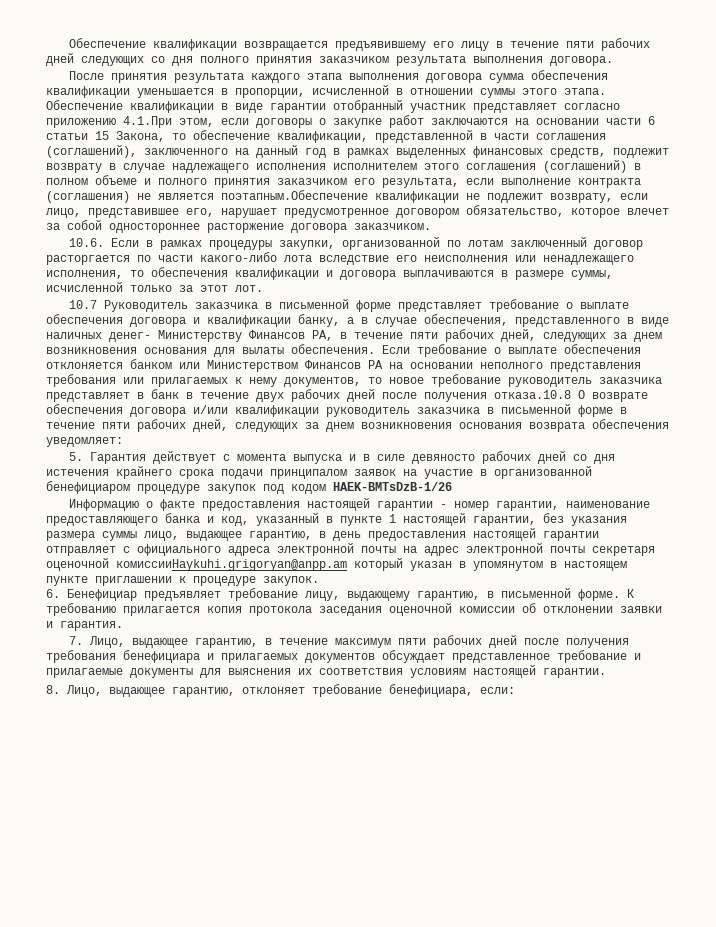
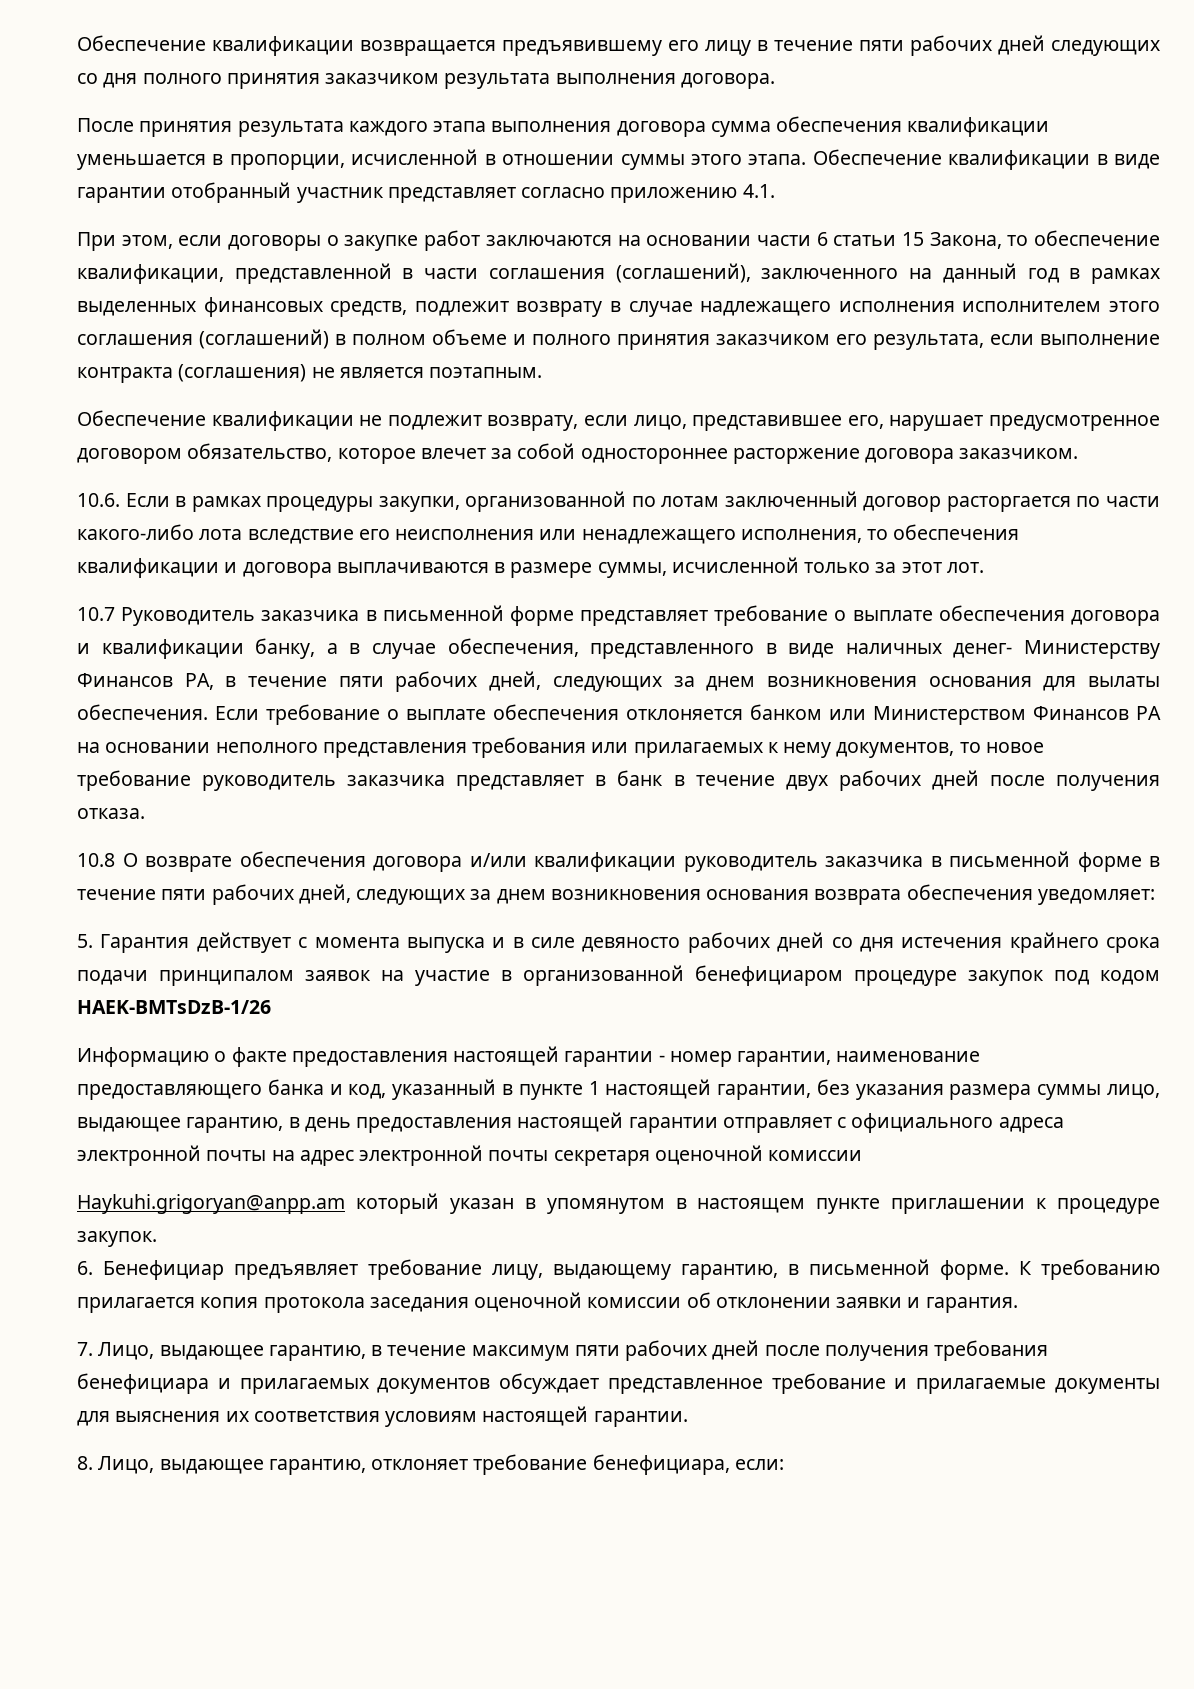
- Обеспечение квалификации в виде гарантии отобранный участник представляет согласно приложению 4.1.При этом, если договоры о закупке работ заключаются на основании части 6 статьи 15 Закона, то обеспечение квалификации, представленной в части соглашения (соглашений), заключенного на данный год в рамках выделенных финансовых средств, подлежит возврату в случае надлежащего исполнения исполнителем этого соглашения (соглашений) в полном объеме и полного принятия заказчиком его результата, если выполнение контракта (соглашения) не является поэтапным.Обеспечение квалификации не подлежит возврату, если лицо, представившее его, нарушает предусмотренное договором обязательство, которое влечет за собой одностороннее расторжение договора заказчиком.
+ Обеспечение квалификации в виде гарантии отобранный участник представляет согласно приложению 4.1.
+ При этом, если договоры о закупке работ заключаются на основании части 6 статьи 15 Закона, то обеспечение квалификации, представленной в части соглашения (соглашений), заключенного на данный год в рамках выделенных финансовых средств, подлежит возврату в случае надлежащего исполнения исполнителем этого соглашения (соглашений) в полном объеме и полного принятия заказчиком его результата, если выполнение контракта (соглашения) не является поэтапным.
+ Обеспечение квалификации не подлежит возврату, если лицо, представившее его, нарушает предусмотренное договором обязательство, которое влечет за собой одностороннее расторжение договора заказчиком.
- Если требование о выплате обеспечения отклоняется банком или Министерством Финансов РА на основании неполного представления требования или прилагаемых к нему документов, то новое требование руководитель заказчика представляет в банк в течение двух рабочих дней после получения отказа.10.8 О возврате обеспечения договора и/или квалификации руководитель заказчика в письменной форме в течение пяти рабочих дней, следующих за днем возникновения основания возврата обеспечения уведомляет:
+ Если требование о выплате обеспечения отклоняется банком или Министерством Финансов РА на основании неполного представления требования или прилагаемых к нему документов, то новое требование руководитель заказчика представляет в банк в течение двух рабочих дней после получения отказа.
+ 10.8 О возврате обеспечения договора и/или квалификации руководитель заказчика в письменной форме в течение пяти рабочих дней, следующих за днем возникновения основания возврата обеспечения уведомляет:
- Информацию о факте предоставления настоящей гарантии - номер гарантии, наименование предоставляющего банка и код, указанный в пункте 1 настоящей гарантии, без указания размера суммы лицо, выдающее гарантию, в день предоставления настоящей гарантии отправляет с официального адреса электронной почты на адрес электронной почты секретаря оценочной комиссииHaykuhi.grigoryan@anpp.am который указан в упомянутом в настоящем пункте приглашении к процедуре закупок.
+ Информацию о факте предоставления настоящей гарантии - номер гарантии, наименование предоставляющего банка и код, указанный в пункте 1 настоящей гарантии, без указания размера суммы лицо, выдающее гарантию, в день предоставления настоящей гарантии отправляет с официального адреса электронной почты на адрес электронной почты секретаря оценочной комиссии
+ Haykuhi.grigoryan@anpp.am который указан в упомянутом в настоящем пункте приглашении к процедуре закупок.

